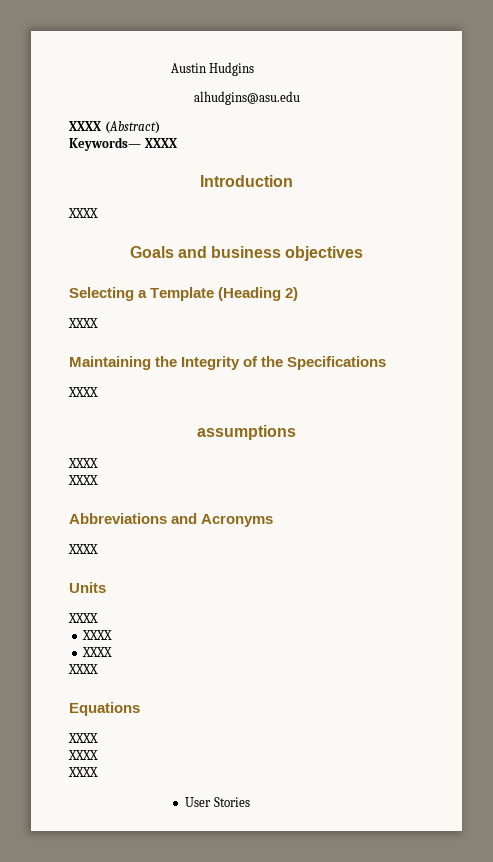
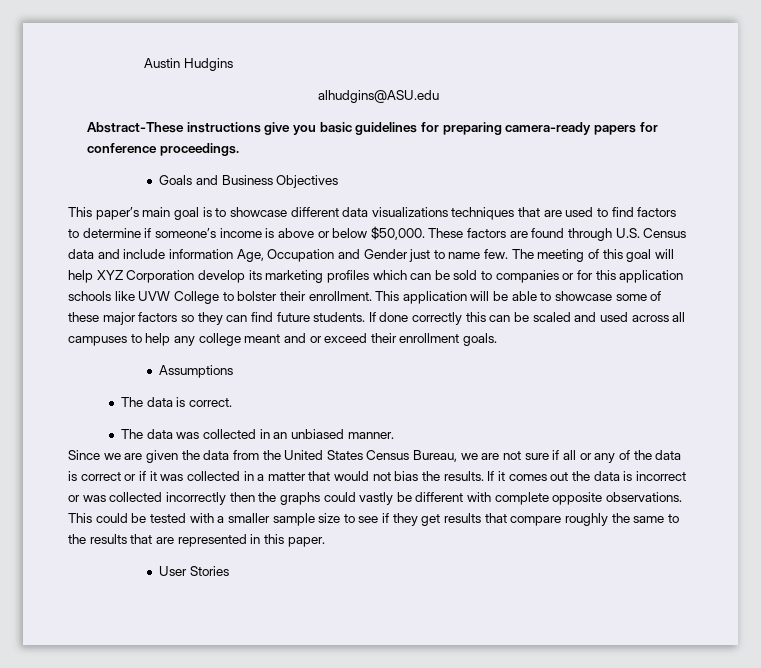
- alhudgins@asu.edu
- XXXX (Abstract)
- Keywords— XXXX
- Introduction
- XXXX
- Goals and business objectives
- Selecting a Template (Heading 2)
- XXXX
- Maintaining the Integrity of the Specifications
- XXXX
- assumptions
- XXXX
- XXXX
- Abbreviations and Acronyms
- XXXX
- Units
- XXXX
- XXXX
- XXXX
- XXXX
- Equations
- XXXX
- XXXX
- XXXX
+ alhudgins@ASU.edu
+ Abstract-These instructions give you basic guidelines for preparing camera-ready papers for conference proceedings.
+ Goals and Business Objectives
+ This paper’s main goal is to showcase different data visualizations techniques that are used to find factors to determine if someone’s income is above or below $50,000. These factors are found through U.S. Census data and include information Age, Occupation and Gender just to name few. The meeting of this goal will help XYZ Corporation develop its marketing profiles which can be sold to companies or for this application schools like UVW College to bolster their enrollment. This application will be able to showcase some of these major factors so they can find future students. If done correctly this can be scaled and used across all campuses to help any college meant and or exceed their enrollment goals.
+ Assumptions
+ The data is correct.
+ The data was collected in an unbiased manner.
+ Since we are given the data from the United States Census Bureau, we are not sure if all or any of the data is correct or if it was collected in a matter that would not bias the results. If it comes out the data is incorrect or was collected incorrectly then the graphs could vastly be different with complete opposite observations. This could be tested with a smaller sample size to see if they get results that compare roughly the same to the results that are represented in this paper.

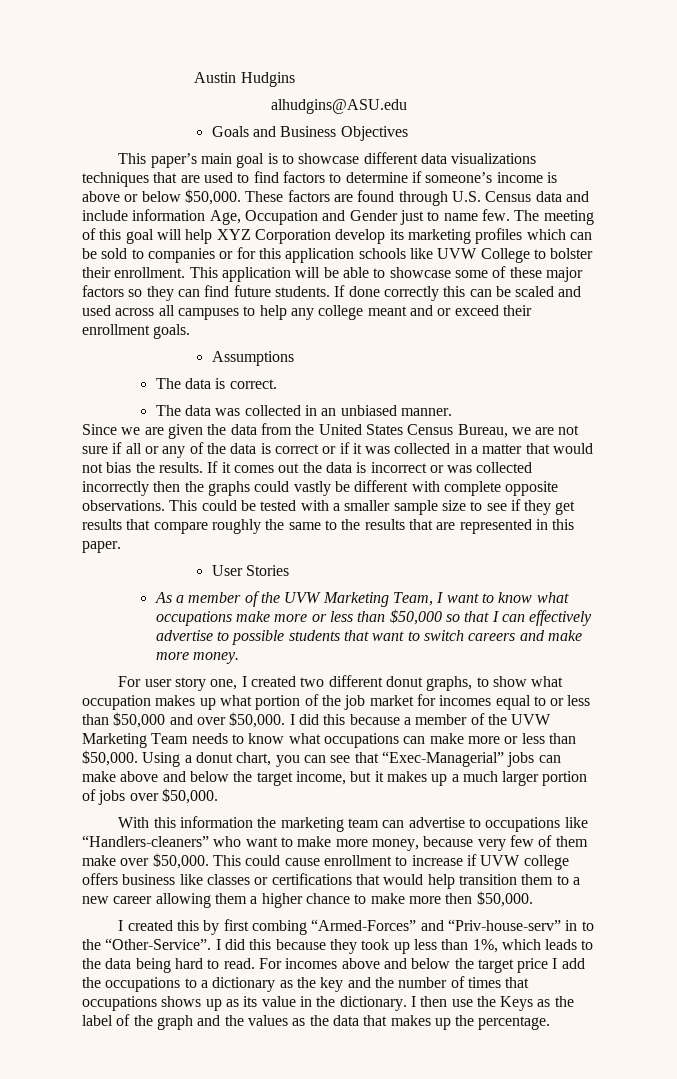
- Abstract-These instructions give you basic guidelines for preparing camera-ready papers for conference proceedings.
+ As a member of the UVW Marketing Team, I want to know what occupations make more or less than $50,000 so that I can effectively advertise to possible students that want to switch careers and make more money.
+ For user story one, I created two different donut graphs, to show what occupation makes up what portion of the job market for incomes equal to or less than $50,000 and over $50,000. I did this because a member of the UVW Marketing Team needs to know what occupations can make more or less than $50,000. Using a donut chart, you can see that “Exec-Managerial” jobs can make above and below the target income, but it makes up a much larger portion of jobs over $50,000.
+ With this information the marketing team can advertise to occupations like “Handlers-cleaners” who want to make more money, because very few of them make over $50,000. This could cause enrollment to increase if UVW college offers business like classes or certifications that would help transition them to a new career allowing them a higher chance to make more then $50,000.
+ I created this by first combing “Armed-Forces” and “Priv-house-serv” in to the “Other-Service”. I did this because they took up less than 1%, which leads to the data being hard to read. For incomes above and below the target price I add the occupations to a dictionary as the key and the number of times that occupations shows up as its value in the dictionary. I then use the Keys as the label of the graph and the values as the data that makes up the percentage.

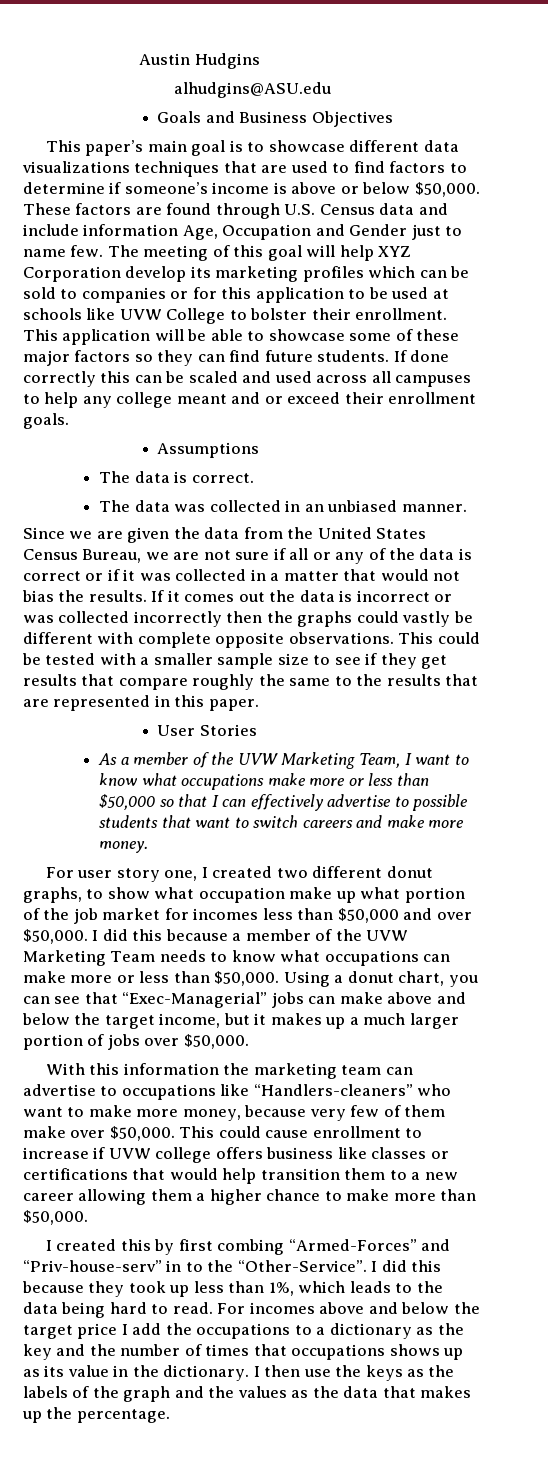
- The meeting of this goal will help XYZ Corporation develop its marketing profiles which can be sold to companies or for this application schools like UVW College to bolster their enrollment.
+ The meeting of this goal will help XYZ Corporation develop its marketing profiles which can be sold to companies or for this application to be used at schools like UVW College to bolster their enrollment.
- For user story one, I created two different donut graphs, to show what occupation makes up what portion of the job market for incomes equal to or less than $50,000 and over $50,000.
+ For user story one, I created two different donut graphs, to show what occupation make up what portion of the job market for incomes less than $50,000 and over $50,000.
- This could cause enrollment to increase if UVW college offers business like classes or certifications that would help transition them to a new career allowing them a higher chance to make more then $50,000.
+ This could cause enrollment to increase if UVW college offers business like classes or certifications that would help transition them to a new career allowing them a higher chance to make more than $50,000.
- I then use the Keys as the label of the graph and the values as the data that makes up the percentage.
+ I then use the keys as the labels of the graph and the values as the data that makes up the percentage.

